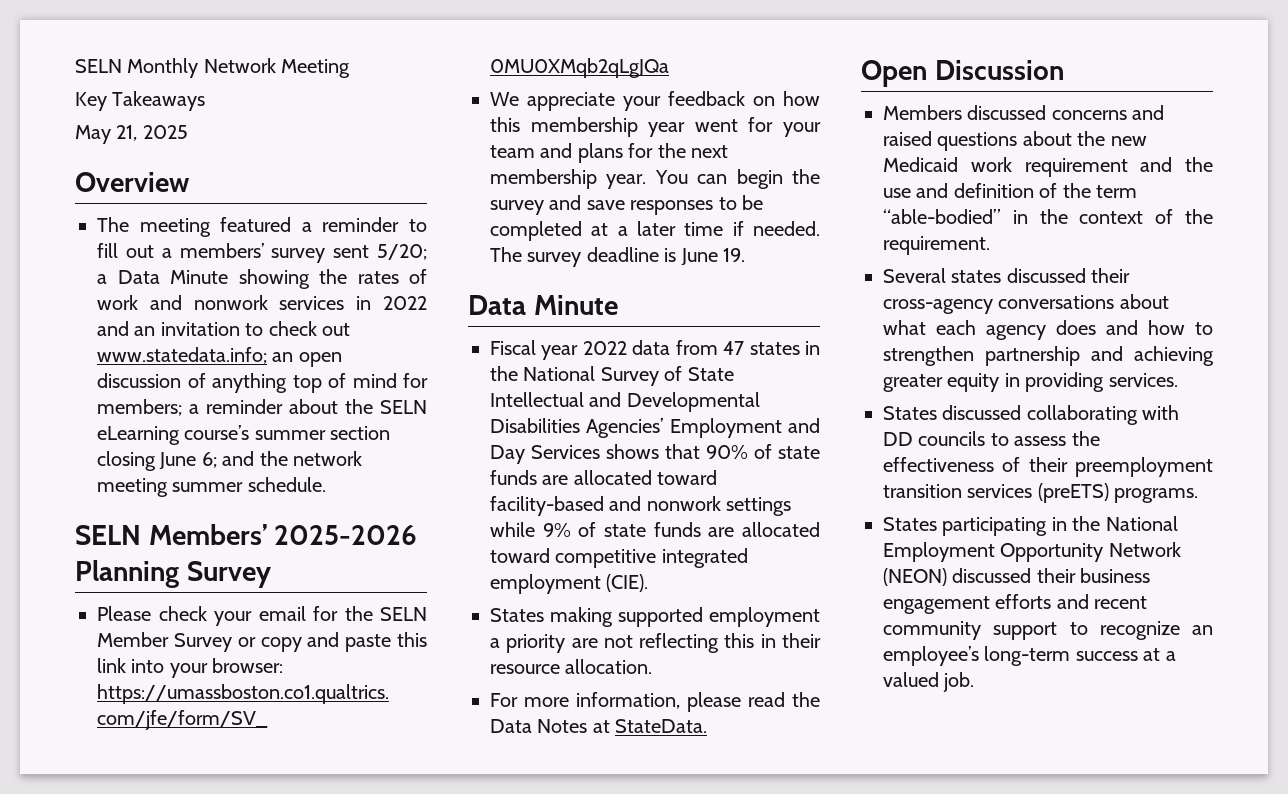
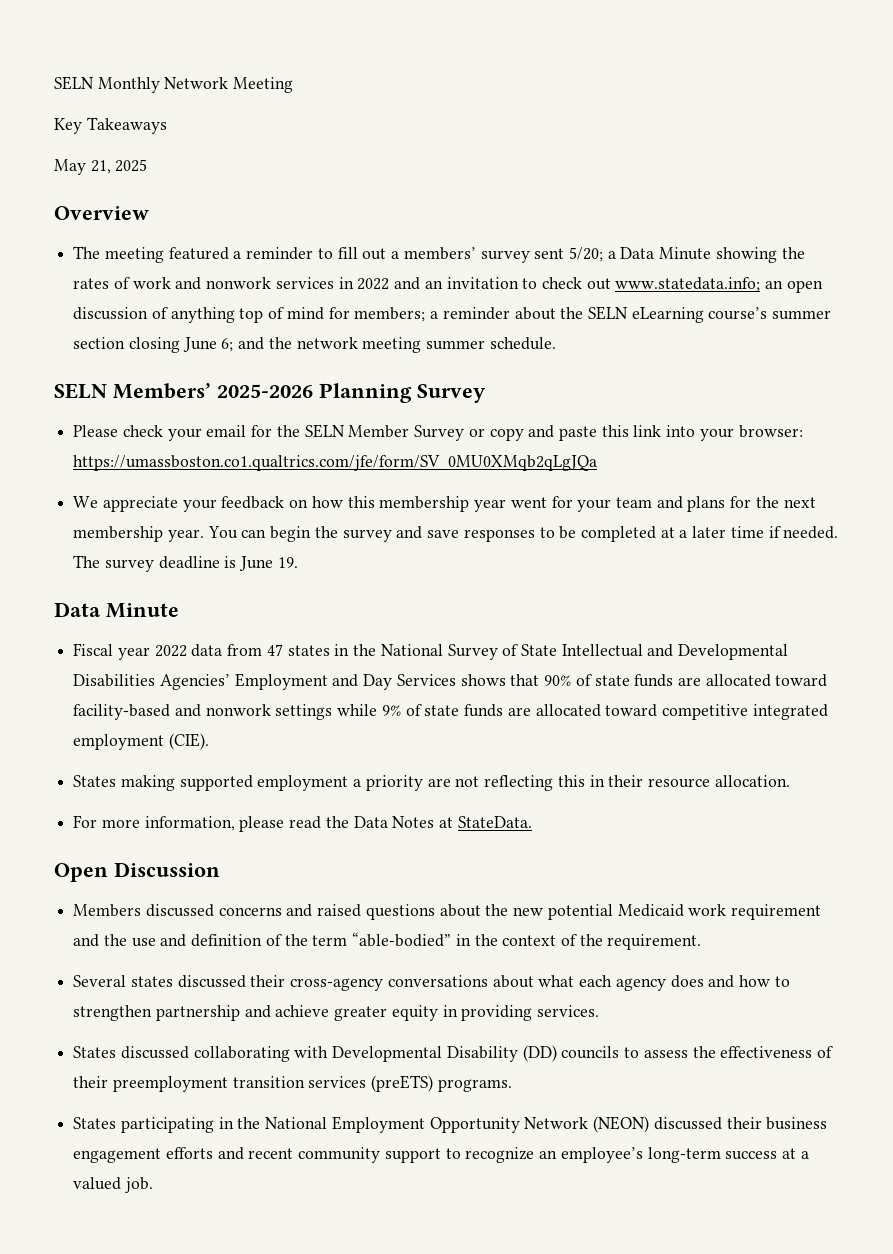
- Members discussed concerns and raised questions about the new Medicaid work requirement and the use and definition of the term “able-bodied” in the context of the requirement.
+ Members discussed concerns and raised questions about the new potential Medicaid work requirement and the use and definition of the term “able-bodied” in the context of the requirement.
- Several states discussed their cross-agency conversations about what each agency does and how to strengthen partnership and achieving greater equity in providing services.
+ Several states discussed their cross-agency conversations about what each agency does and how to strengthen partnership and achieve greater equity in providing services.
- States discussed collaborating with DD councils to assess the effectiveness of their preemployment transition services (preETS) programs.
+ States discussed collaborating with Developmental Disability (DD) councils to assess the effectiveness of their preemployment transition services (preETS) programs.

